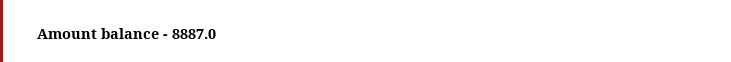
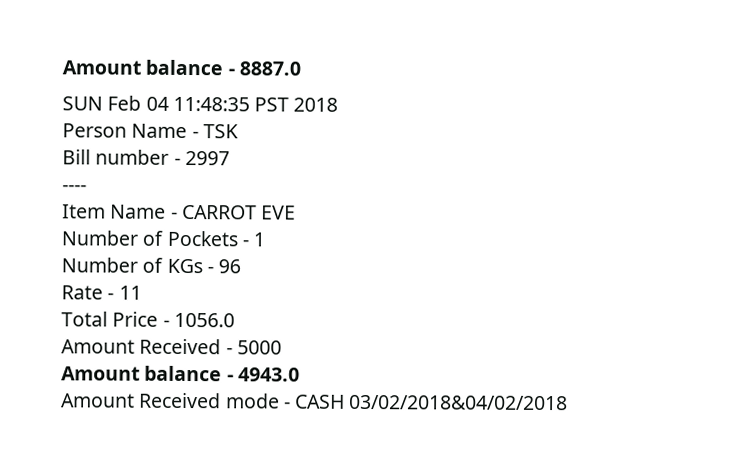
+ SUN Feb 04 11:48:35 PST 2018
+ Person Name - TSK
+ Bill number - 2997
+ ----
+ Item Name - CARROT EVE
+ Number of Pockets - 1
+ Number of KGs - 96
+ Rate - 11
+ Total Price - 1056.0
+ Amount Received - 5000
+ Amount balance - 4943.0
+ Amount Received mode - CASH 03/02/2018&04/02/2018

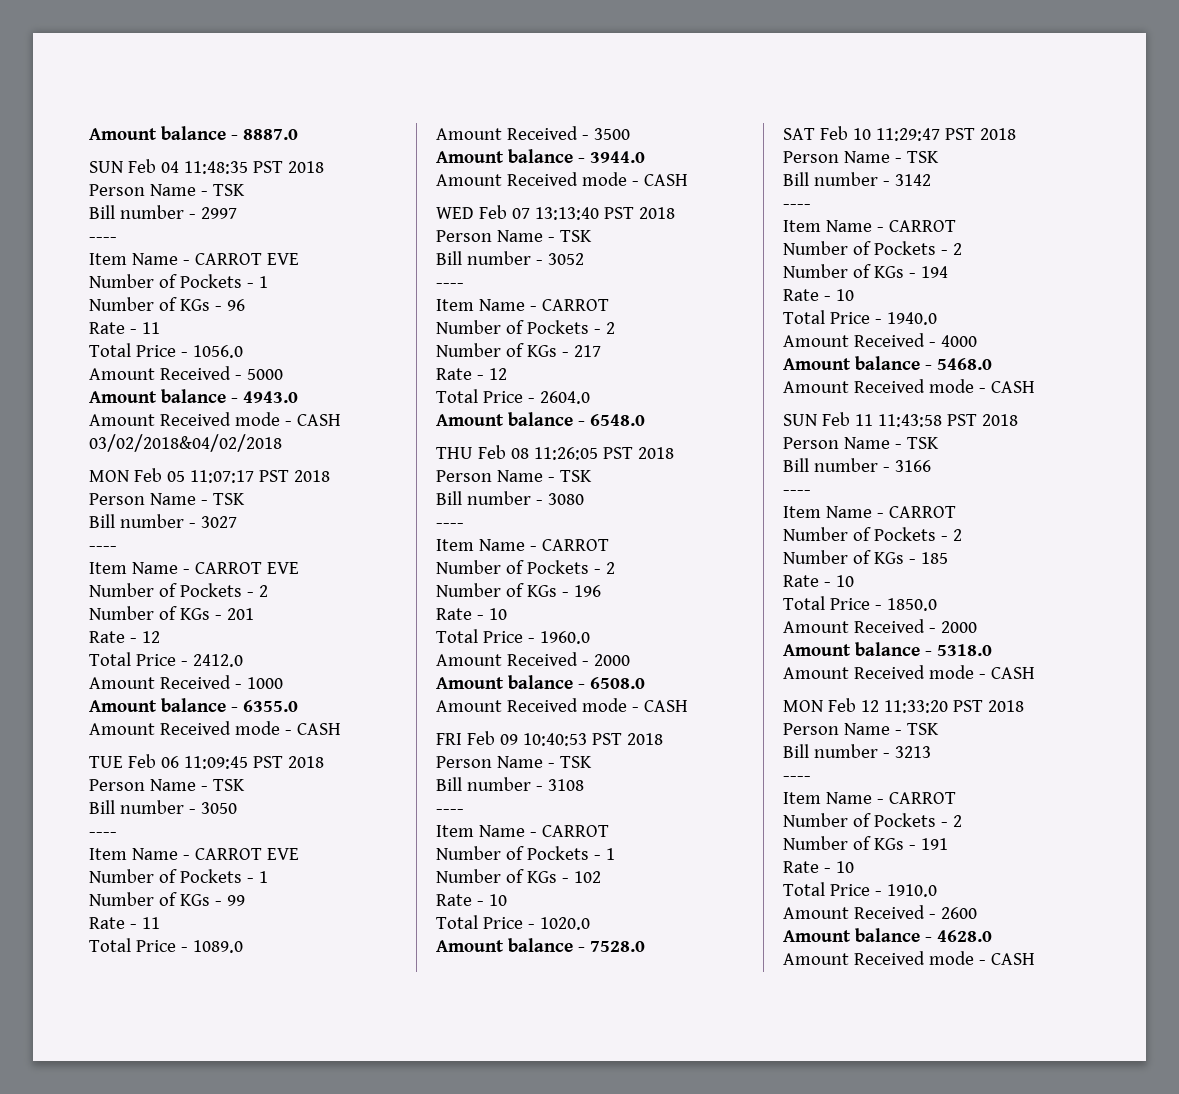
+ MON Feb 05 11:07:17 PST 2018
+ Person Name - TSK
+ Bill number - 3027
+ ----
+ Item Name - CARROT EVE
+ Number of Pockets - 2
+ Number of KGs - 201
+ Rate - 12
+ Total Price - 2412.0
+ Amount Received - 1000
+ Amount balance - 6355.0
+ Amount Received mode - CASH
+ TUE Feb 06 11:09:45 PST 2018
+ Person Name - TSK
+ Bill number - 3050
+ ----
+ Item Name - CARROT EVE
+ Number of Pockets - 1
+ Number of KGs - 99
+ Rate - 11
+ Total Price - 1089.0
+ Amount Received - 3500
+ Amount balance - 3944.0
+ Amount Received mode - CASH
+ WED Feb 07 13:13:40 PST 2018
+ Person Name - TSK
+ Bill number - 3052
+ ----
+ Item Name - CARROT
+ Number of Pockets - 2
+ Number of KGs - 217
+ Rate - 12
+ Total Price - 2604.0
+ Amount balance - 6548.0
+ THU Feb 08 11:26:05 PST 2018
+ Person Name - TSK
+ Bill number - 3080
+ ----
+ Item Name - CARROT
+ Number of Pockets - 2
+ Number of KGs - 196
+ Rate - 10
+ Total Price - 1960.0
+ Amount Received - 2000
+ Amount balance - 6508.0
+ Amount Received mode - CASH
+ FRI Feb 09 10:40:53 PST 2018
+ Person Name - TSK
+ Bill number - 3108
+ ----
+ Item Name - CARROT
+ Number of Pockets - 1
+ Number of KGs - 102
+ Rate - 10
+ Total Price - 1020.0
+ Amount balance - 7528.0
+ SAT Feb 10 11:29:47 PST 2018
+ Person Name - TSK
+ Bill number - 3142
+ ----
+ Item Name - CARROT
+ Number of Pockets - 2
+ Number of KGs - 194
+ Rate - 10
+ Total Price - 1940.0
+ Amount Received - 4000
+ Amount balance - 5468.0
+ Amount Received mode - CASH
+ SUN Feb 11 11:43:58 PST 2018
+ Person Name - TSK
+ Bill number - 3166
+ ----
+ Item Name - CARROT
+ Number of Pockets - 2
+ Number of KGs - 185
+ Rate - 10
+ Total Price - 1850.0
+ Amount Received - 2000
+ Amount balance - 5318.0
+ Amount Received mode - CASH
+ MON Feb 12 11:33:20 PST 2018
+ Person Name - TSK
+ Bill number - 3213
+ ----
+ Item Name - CARROT
+ Number of Pockets - 2
+ Number of KGs - 191
+ Rate - 10
+ Total Price - 1910.0
+ Amount Received - 2600
+ Amount balance - 4628.0
+ Amount Received mode - CASH

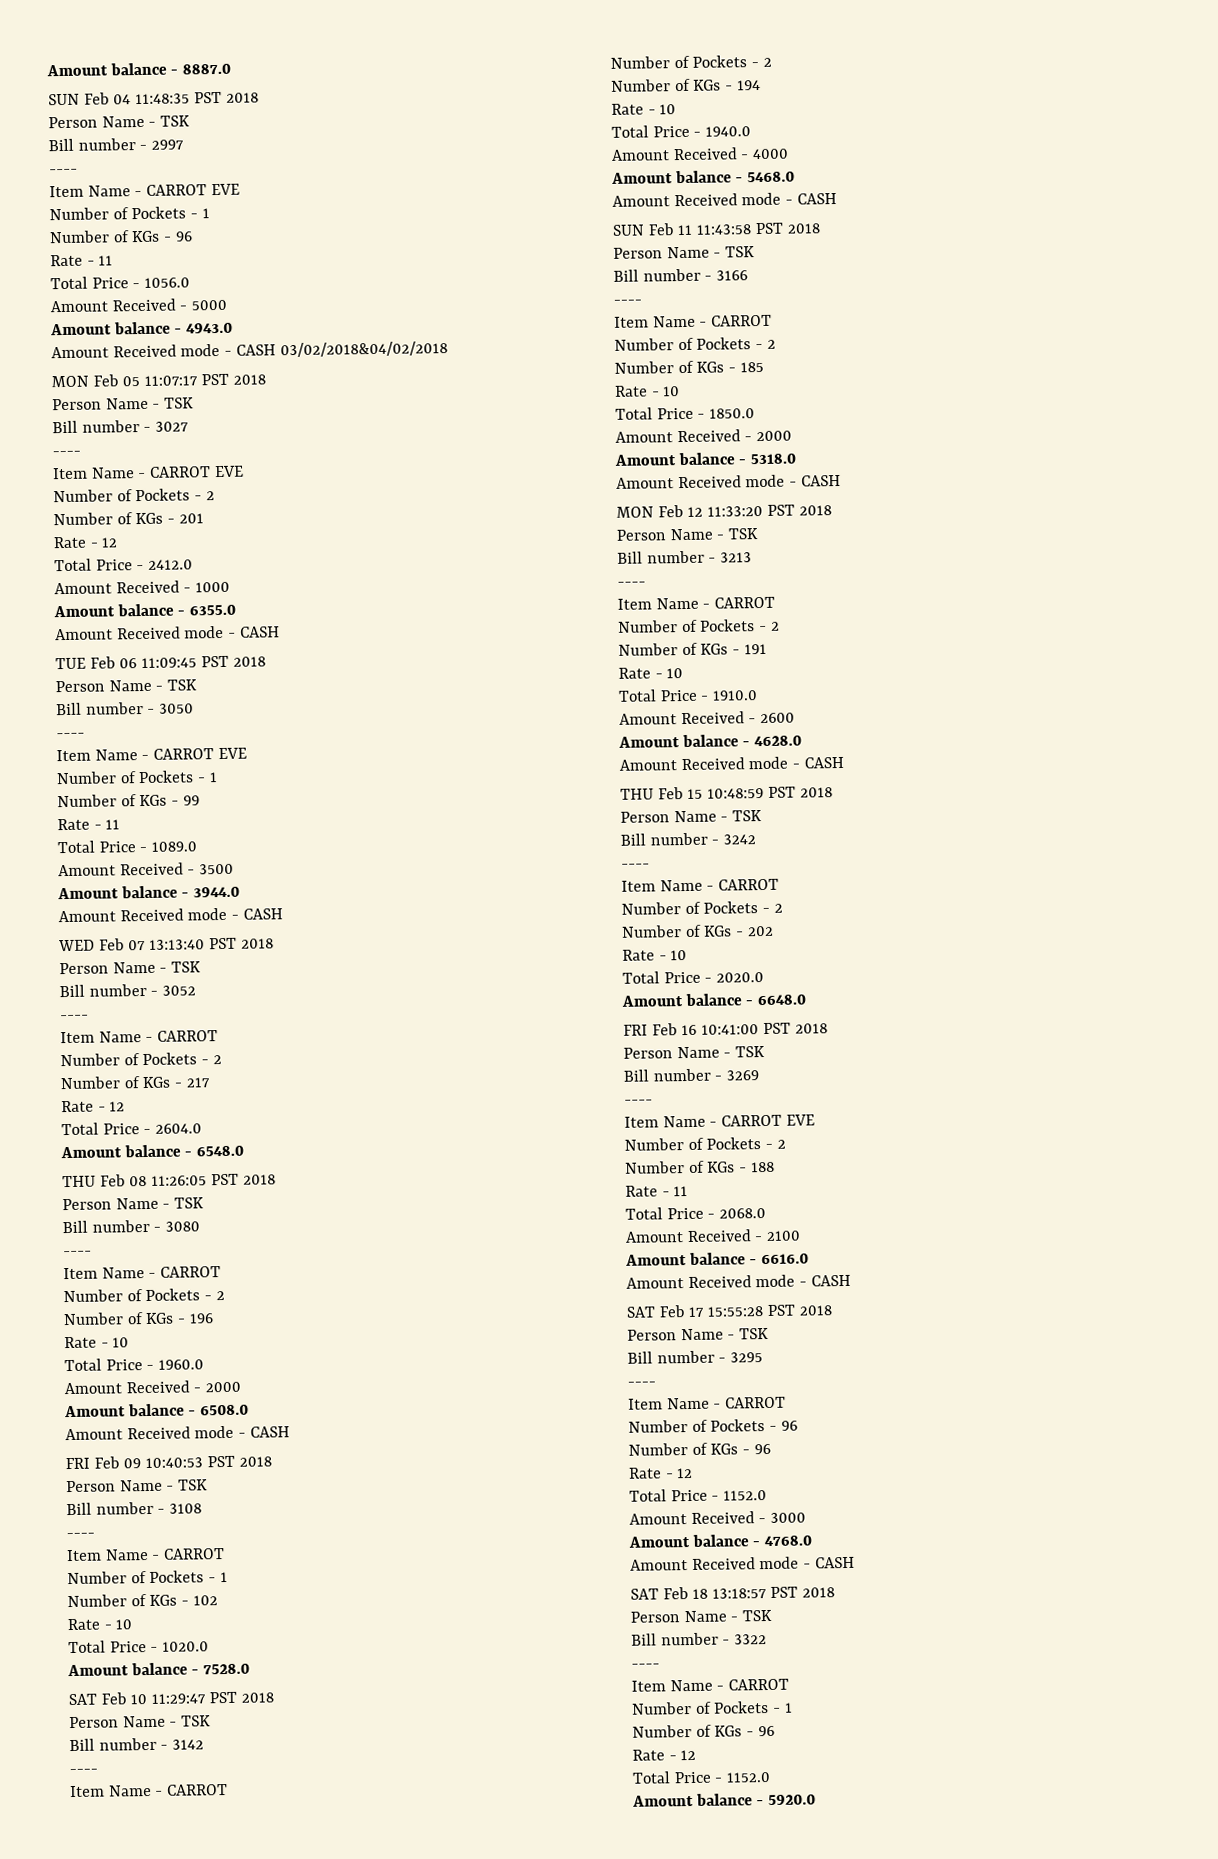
+ THU Feb 15 10:48:59 PST 2018
+ Person Name - TSK
+ Bill number - 3242
+ ----
+ Item Name - CARROT
+ Number of Pockets - 2
+ Number of KGs - 202
+ Rate - 10
+ Total Price - 2020.0
+ Amount balance - 6648.0
+ FRI Feb 16 10:41:00 PST 2018
+ Person Name - TSK
+ Bill number - 3269
+ ----
+ Item Name - CARROT EVE
+ Number of Pockets - 2
+ Number of KGs - 188
+ Rate - 11
+ Total Price - 2068.0
+ Amount Received - 2100
+ Amount balance - 6616.0
+ Amount Received mode - CASH
+ SAT Feb 17 15:55:28 PST 2018
+ Person Name - TSK
+ Bill number - 3295
+ ----
+ Item Name - CARROT
+ Number of Pockets - 96
+ Number of KGs - 96
+ Rate - 12
+ Total Price - 1152.0
+ Amount Received - 3000
+ Amount balance - 4768.0
+ Amount Received mode - CASH
+ SAT Feb 18 13:18:57 PST 2018
+ Person Name - TSK
+ Bill number - 3322
+ ----
+ Item Name - CARROT
+ Number of Pockets - 1
+ Number of KGs - 96
+ Rate - 12
+ Total Price - 1152.0
+ Amount balance - 5920.0

